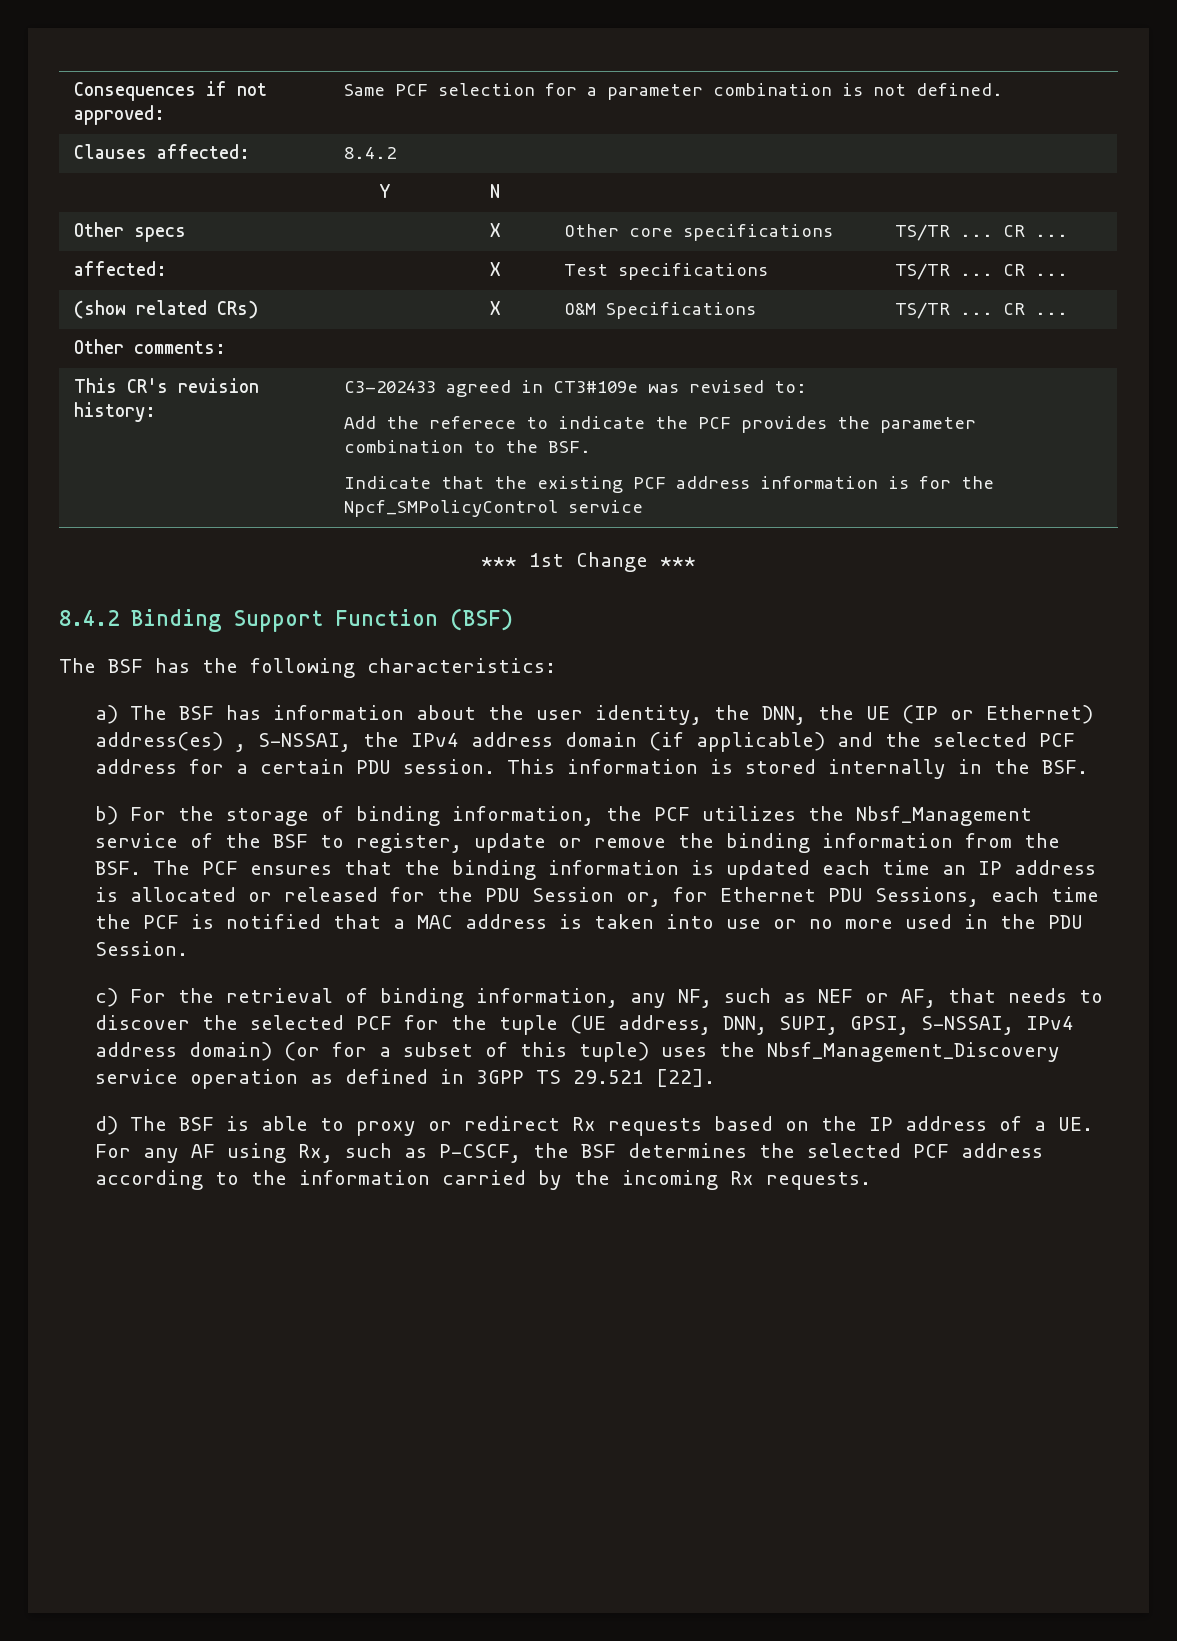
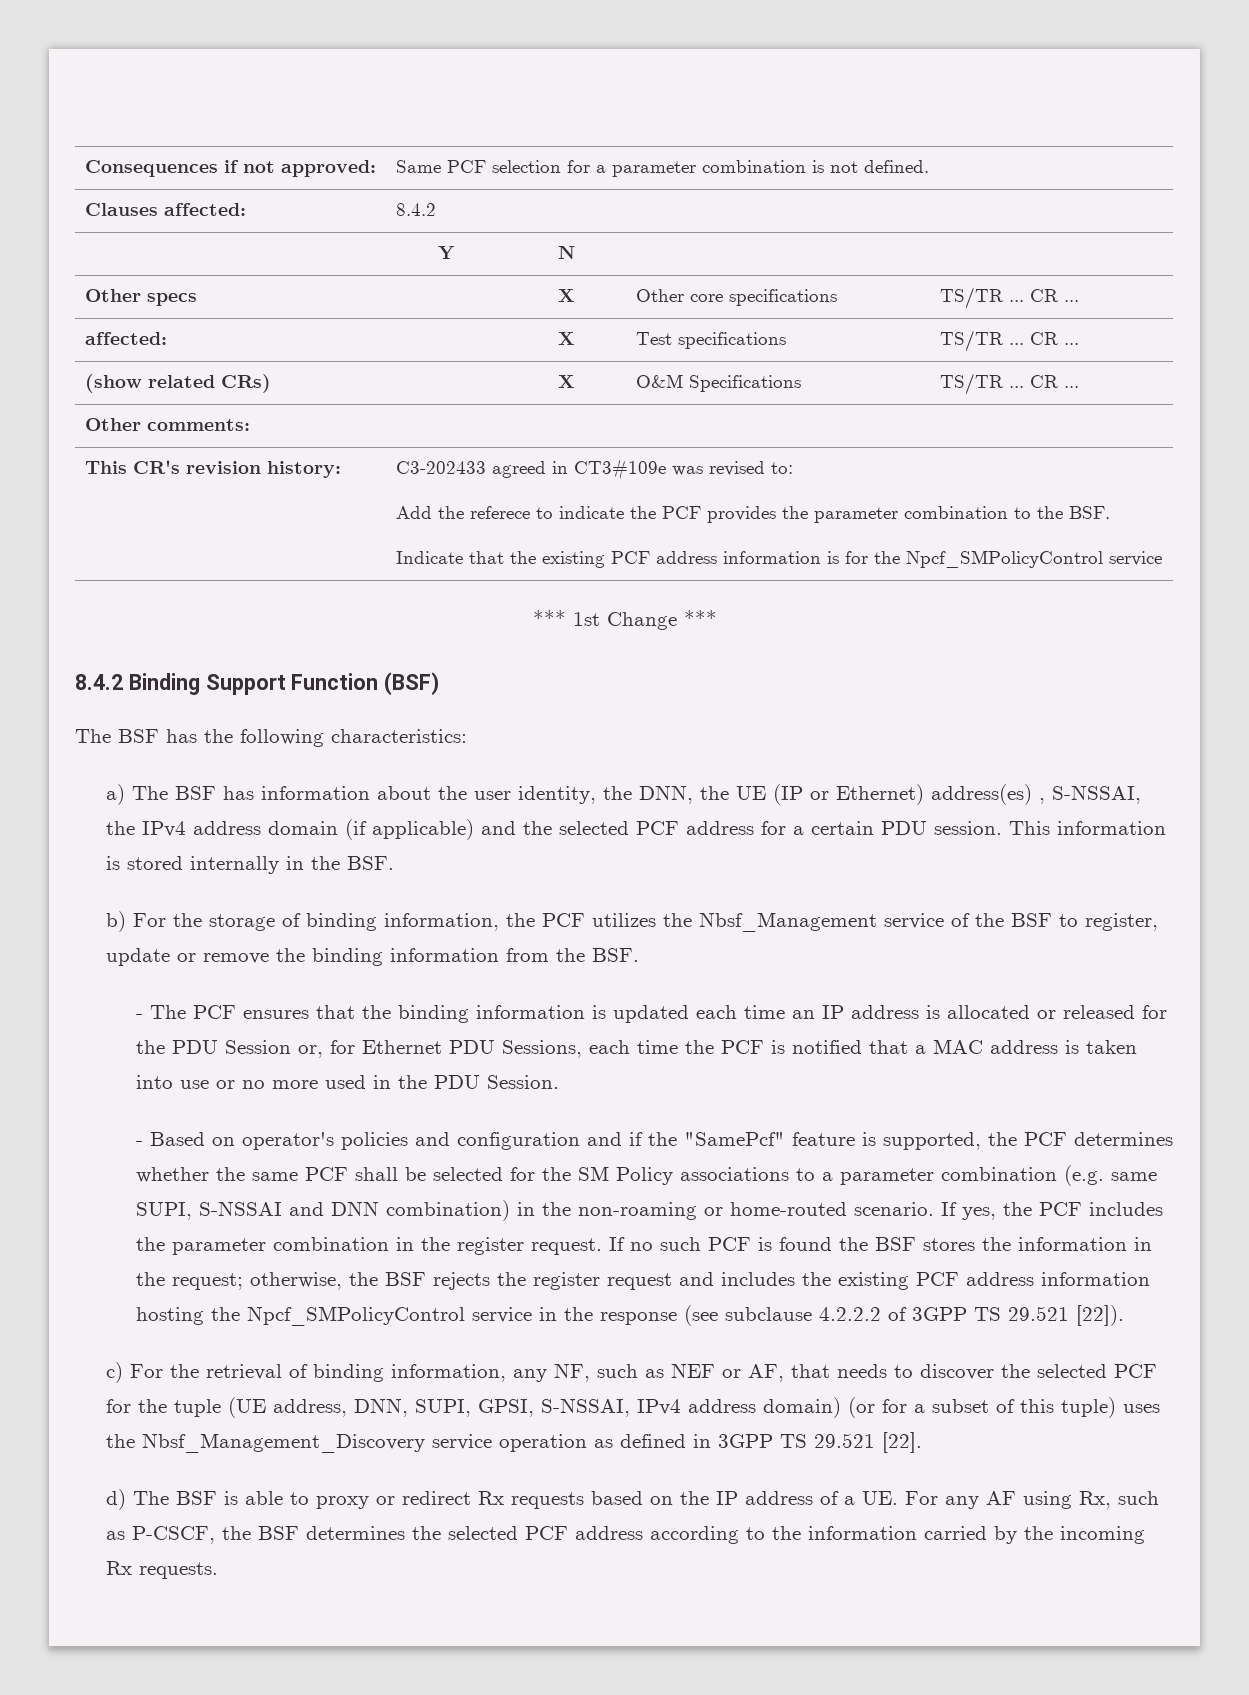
- b) For the storage of binding information, the PCF utilizes the Nbsf_Management service of the BSF to register, update or remove the binding information from the BSF. The PCF ensures that the binding information is updated each time an IP address is allocated or released for the PDU Session or, for Ethernet PDU Sessions, each time the PCF is notified that a MAC address is taken into use or no more used in the PDU Session.
+ b) For the storage of binding information, the PCF utilizes the Nbsf_Management service of the BSF to register, update or remove the binding information from the BSF.
+ - The PCF ensures that the binding information is updated each time an IP address is allocated or released for the PDU Session or, for Ethernet PDU Sessions, each time the PCF is notified that a MAC address is taken into use or no more used in the PDU Session.
+ - Based on operator's policies and configuration and if the "SamePcf" feature is supported, the PCF determines whether the same PCF shall be selected for the SM Policy associations to a parameter combination (e.g. same SUPI, S-NSSAI and DNN combination) in the non-roaming or home-routed scenario. If yes, the PCF includes the parameter combination in the register request. If no such PCF is found the BSF stores the information in the request; otherwise, the BSF rejects the register request and includes the existing PCF address information hosting the Npcf_SMPolicyControl service in the response (see subclause 4.2.2.2 of 3GPP TS 29.521 [22]).

